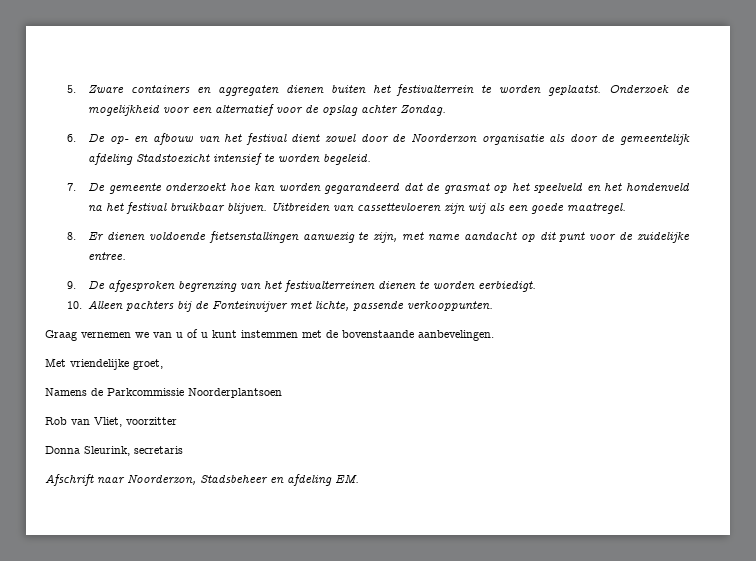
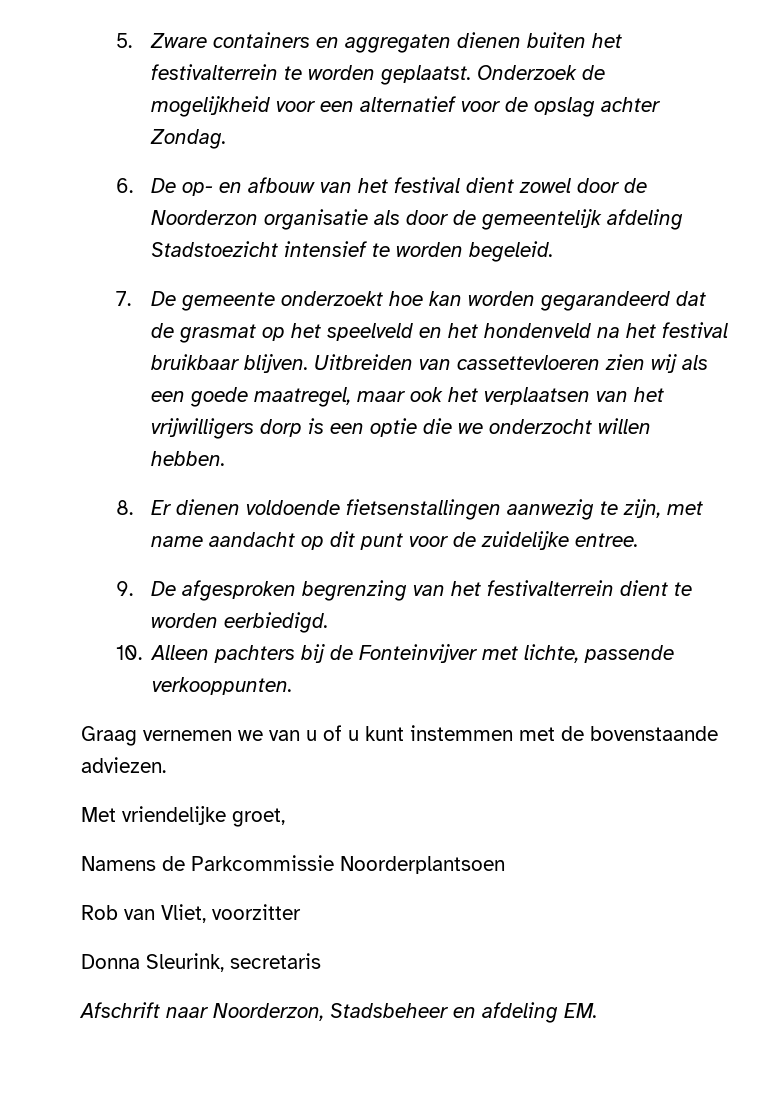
- Uitbreiden van cassettevloeren zijn wij als een goede maatregel.
+ Uitbreiden van cassettevloeren zien wij als een goede maatregel, maar ook het verplaatsen van het vrijwilligers dorp is een optie die we onderzocht willen hebben.
- 9. De afgesproken begrenzing van het festivalterreinen dienen te worden eerbiedigt.
+ 9. De afgesproken begrenzing van het festivalterrein dient te worden eerbiedigd.
- Graag vernemen we van u of u kunt instemmen met de bovenstaande aanbevelingen.
+ Graag vernemen we van u of u kunt instemmen met de bovenstaande adviezen.

